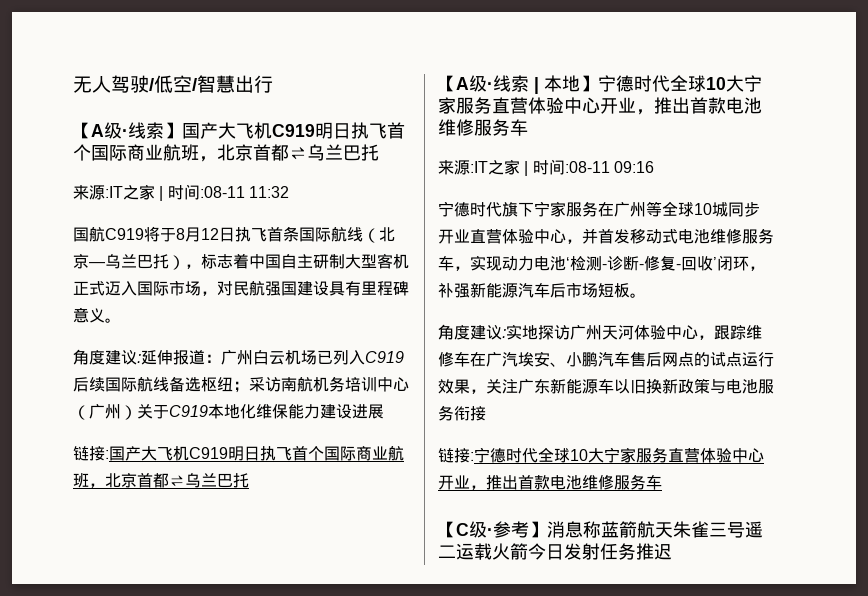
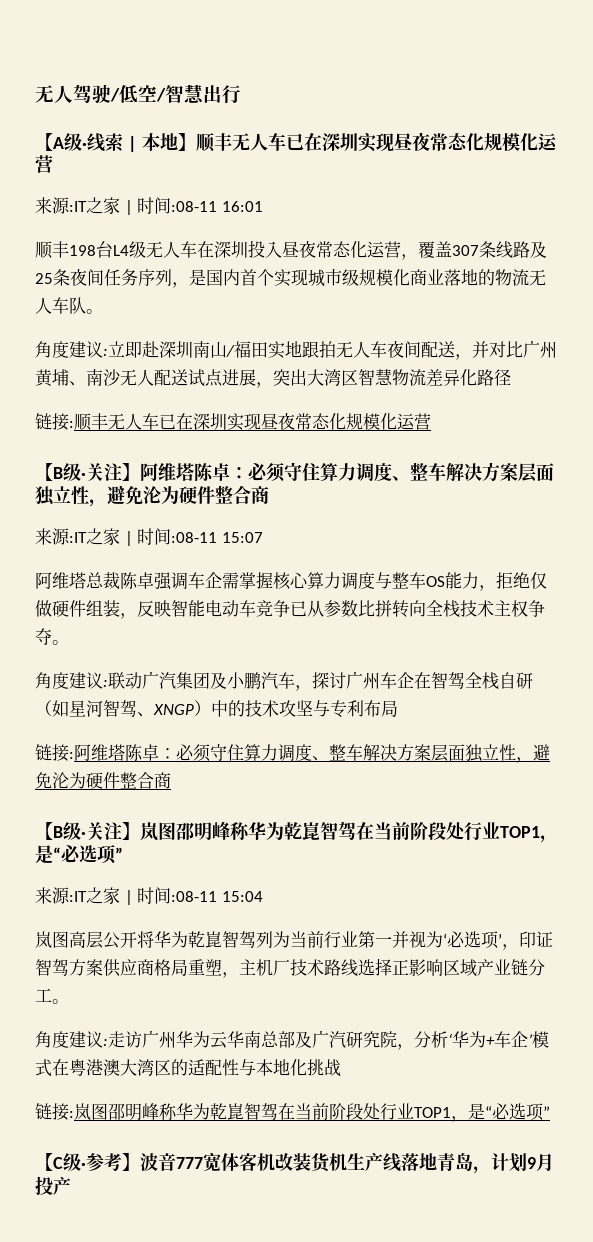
- 【A级·线索】国产大飞机C919明日执飞首个国际商业航班，北京首都⇌乌兰巴托
- 来源:IT之家 | 时间:08-11 11:32
- 国航C919将于8月12日执飞首条国际航线（北京—乌兰巴托），标志着中国自主研制大型客机正式迈入国际市场，对民航强国建设具有里程碑意义。
- 角度建议:延伸报道：广州白云机场已列入C919后续国际航线备选枢纽；采访南航机务培训中心（广州）关于C919本地化维保能力建设进展
- 链接:国产大飞机C919明日执飞首个国际商业航班，北京首都⇌乌兰巴托
- 【A级·线索 | 本地】宁德时代全球10大宁家服务直营体验中心开业，推出首款电池维修服务车
- 来源:IT之家 | 时间:08-11 09:16
- 宁德时代旗下宁家服务在广州等全球10城同步开业直营体验中心，并首发移动式电池维修服务车，实现动力电池‘检测-诊断-修复-回收’闭环，补强新能源汽车后市场短板。
- 角度建议:实地探访广州天河体验中心，跟踪维修车在广汽埃安、小鹏汽车售后网点的试点运行效果，关注广东新能源车以旧换新政策与电池服务衔接
- 链接:宁德时代全球10大宁家服务直营体验中心开业，推出首款电池维修服务车
+ 【A级·线索 | 本地】顺丰无人车已在深圳实现昼夜常态化规模化运营
+ 来源:IT之家 | 时间:08-11 16:01
+ 顺丰198台L4级无人车在深圳投入昼夜常态化运营，覆盖307条线路及25条夜间任务序列，是国内首个实现城市级规模化商业落地的物流无人车队。
+ 角度建议:立即赴深圳南山/福田实地跟拍无人车夜间配送，并对比广州黄埔、南沙无人配送试点进展，突出大湾区智慧物流差异化路径
+ 链接:顺丰无人车已在深圳实现昼夜常态化规模化运营
+ 【B级·关注】阿维塔陈卓：必须守住算力调度、整车解决方案层面独立性，避免沦为硬件整合商
+ 来源:IT之家 | 时间:08-11 15:07
+ 阿维塔总裁陈卓强调车企需掌握核心算力调度与整车OS能力，拒绝仅做硬件组装，反映智能电动车竞争已从参数比拼转向全栈技术主权争夺。
+ 角度建议:联动广汽集团及小鹏汽车，探讨广州车企在智驾全栈自研（如星河智驾、XNGP）中的技术攻坚与专利布局
+ 链接:阿维塔陈卓：必须守住算力调度、整车解决方案层面独立性，避免沦为硬件整合商
+ 【B级·关注】岚图邵明峰称华为乾崑智驾在当前阶段处行业TOP1，是“必选项”
+ 来源:IT之家 | 时间:08-11 15:04
+ 岚图高层公开将华为乾崑智驾列为当前行业第一并视为‘必选项’，印证智驾方案供应商格局重塑，主机厂技术路线选择正影响区域产业链分工。
+ 角度建议:走访广州华为云华南总部及广汽研究院，分析‘华为+车企’模式在粤港澳大湾区的适配性与本地化挑战
+ 链接:岚图邵明峰称华为乾崑智驾在当前阶段处行业TOP1，是“必选项”
- 【C级·参考】消息称蓝箭航天朱雀三号遥二运载火箭今日发射任务推迟
+ 【C级·参考】波音777宽体客机改装货机生产线落地青岛，计划9月投产

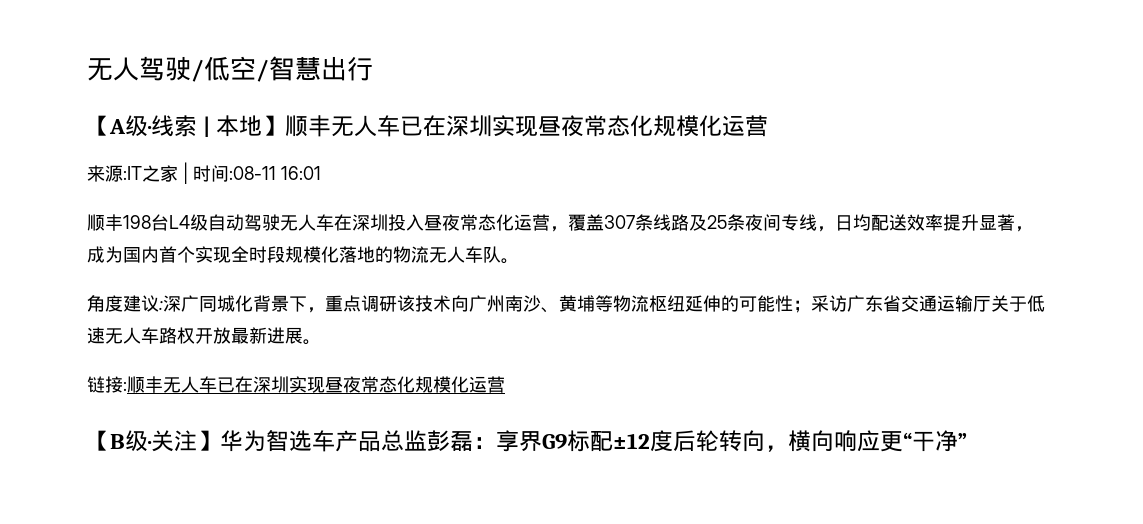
- 顺丰198台L4级无人车在深圳投入昼夜常态化运营，覆盖307条线路及25条夜间任务序列，是国内首个实现城市级规模化商业落地的物流无人车队。
+ 顺丰198台L4级自动驾驶无人车在深圳投入昼夜常态化运营，覆盖307条线路及25条夜间专线，日均配送效率提升显著，成为国内首个实现全时段规模化落地的物流无人车队。
- 角度建议:立即赴深圳南山/福田实地跟拍无人车夜间配送，并对比广州黄埔、南沙无人配送试点进展，突出大湾区智慧物流差异化路径
+ 角度建议:深广同城化背景下，重点调研该技术向广州南沙、黄埔等物流枢纽延伸的可能性；采访广东省交通运输厅关于低速无人车路权开放最新进展。
- 【B级·关注】阿维塔陈卓：必须守住算力调度、整车解决方案层面独立性，避免沦为硬件整合商
- 来源:IT之家 | 时间:08-11 15:07
- 阿维塔总裁陈卓强调车企需掌握核心算力调度与整车OS能力，拒绝仅做硬件组装，反映智能电动车竞争已从参数比拼转向全栈技术主权争夺。
- 角度建议:联动广汽集团及小鹏汽车，探讨广州车企在智驾全栈自研（如星河智驾、XNGP）中的技术攻坚与专利布局
- 链接:阿维塔陈卓：必须守住算力调度、整车解决方案层面独立性，避免沦为硬件整合商
- 【B级·关注】岚图邵明峰称华为乾崑智驾在当前阶段处行业TOP1，是“必选项”
- 来源:IT之家 | 时间:08-11 15:04
- 岚图高层公开将华为乾崑智驾列为当前行业第一并视为‘必选项’，印证智驾方案供应商格局重塑，主机厂技术路线选择正影响区域产业链分工。
- 角度建议:走访广州华为云华南总部及广汽研究院，分析‘华为+车企’模式在粤港澳大湾区的适配性与本地化挑战
- 链接:岚图邵明峰称华为乾崑智驾在当前阶段处行业TOP1，是“必选项”
- 【C级·参考】波音777宽体客机改装货机生产线落地青岛，计划9月投产
+ 【B级·关注】华为智选车产品总监彭磊：享界G9标配±12度后轮转向，横向响应更“干净”

